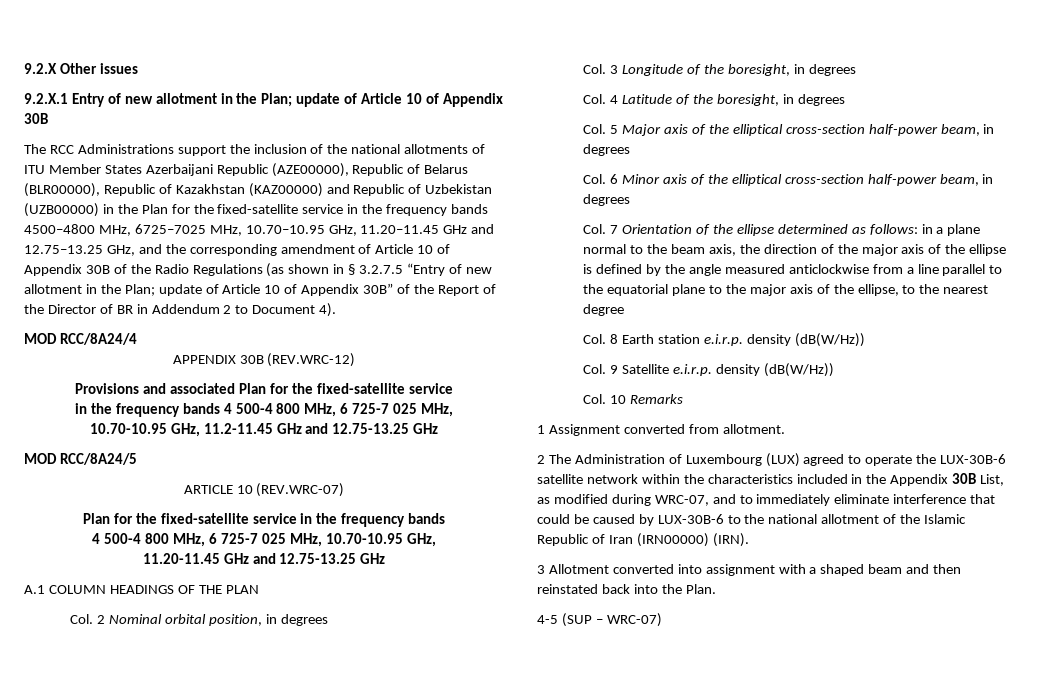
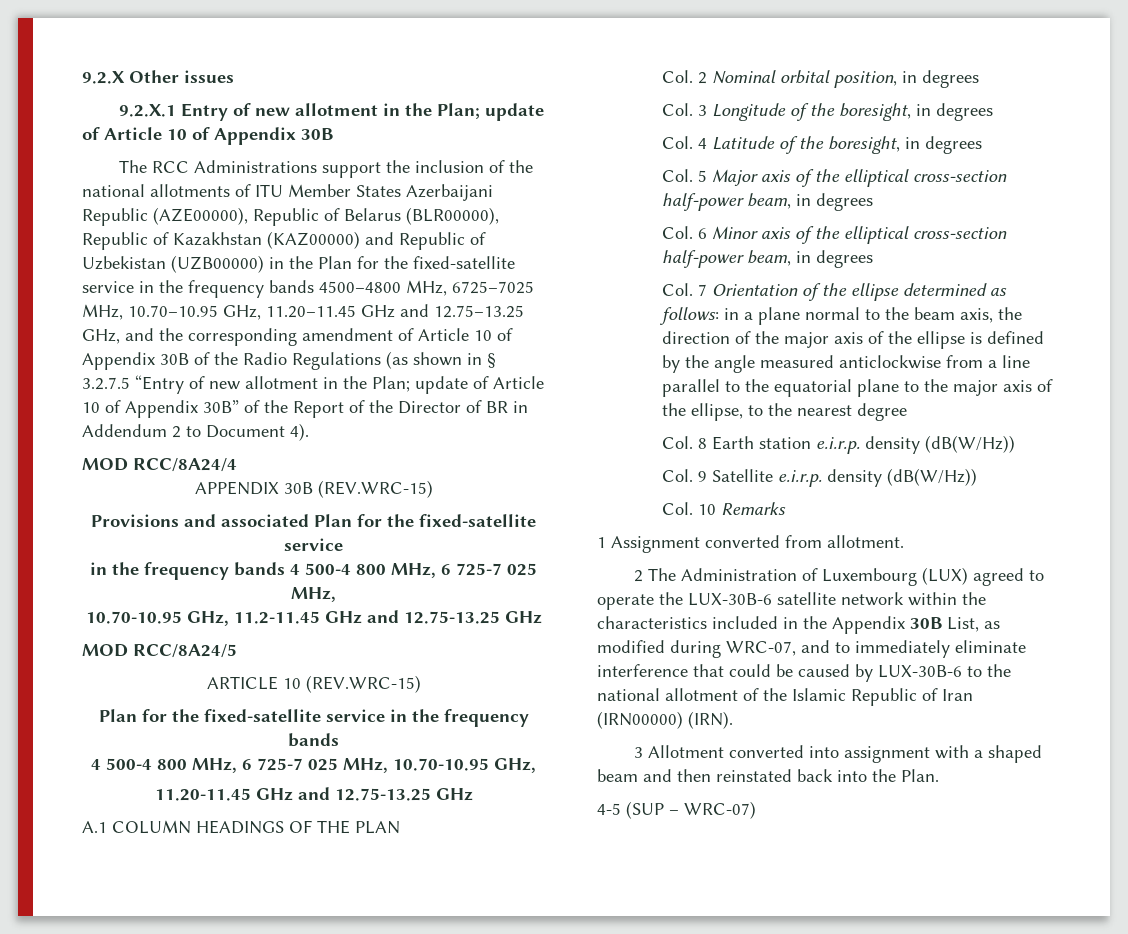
- APPENDIX 30B (REV.WRC-12)
+ APPENDIX 30B (REV.WRC-15)
- ARTICLE 10 (REV.WRC-07)
+ ARTICLE 10 (REV.WRC-15)

